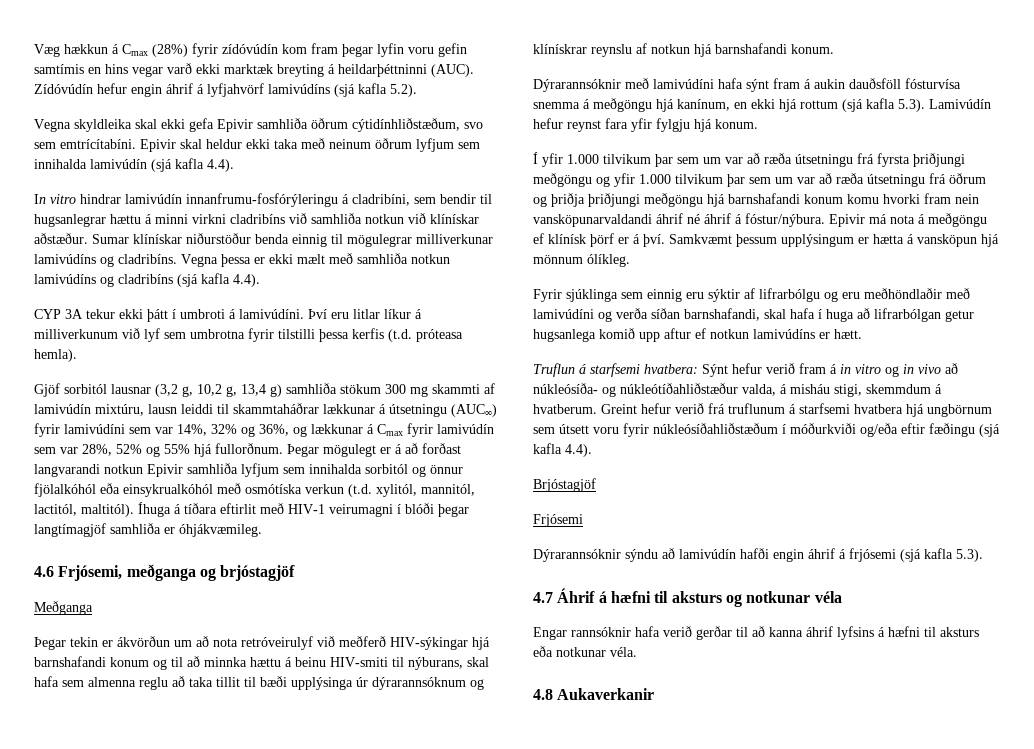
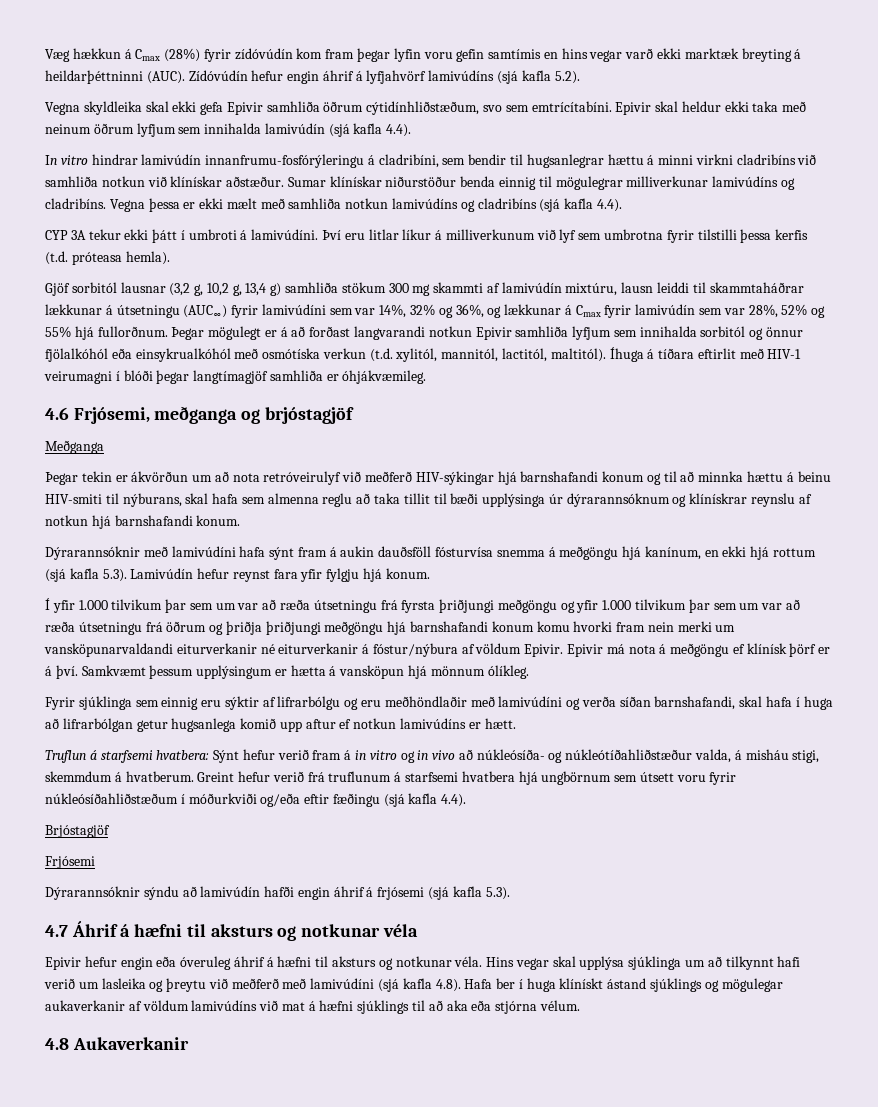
- Í yfir 1.000 tilvikum þar sem um var að ræða útsetningu frá fyrsta þriðjungi meðgöngu og yfir 1.000 tilvikum þar sem um var að ræða útsetningu frá öðrum og þriðja þriðjungi meðgöngu hjá barnshafandi konum komu hvorki fram nein vansköpunarvaldandi áhrif né áhrif á fóstur/nýbura.
+ Í yfir 1.000 tilvikum þar sem um var að ræða útsetningu frá fyrsta þriðjungi meðgöngu og yfir 1.000 tilvikum þar sem um var að ræða útsetningu frá öðrum og þriðja þriðjungi meðgöngu hjá barnshafandi konum komu hvorki fram nein merki um vansköpunarvaldandi eiturverkanir né eiturverkanir á fóstur/nýbura af völdum Epivir.
- Engar rannsóknir hafa verið gerðar til að kanna áhrif lyfsins á hæfni til aksturs eða notkunar véla.
+ Epivir hefur engin eða óveruleg áhrif á hæfni til aksturs og notkunar véla. Hins vegar skal upplýsa sjúklinga um að tilkynnt hafi verið um lasleika og þreytu við meðferð með lamivúdíni (sjá kafla 4.8). Hafa ber í huga klínískt ástand sjúklings og mögulegar aukaverkanir af völdum lamivúdíns við mat á hæfni sjúklings til að aka eða stjórna vélum.

